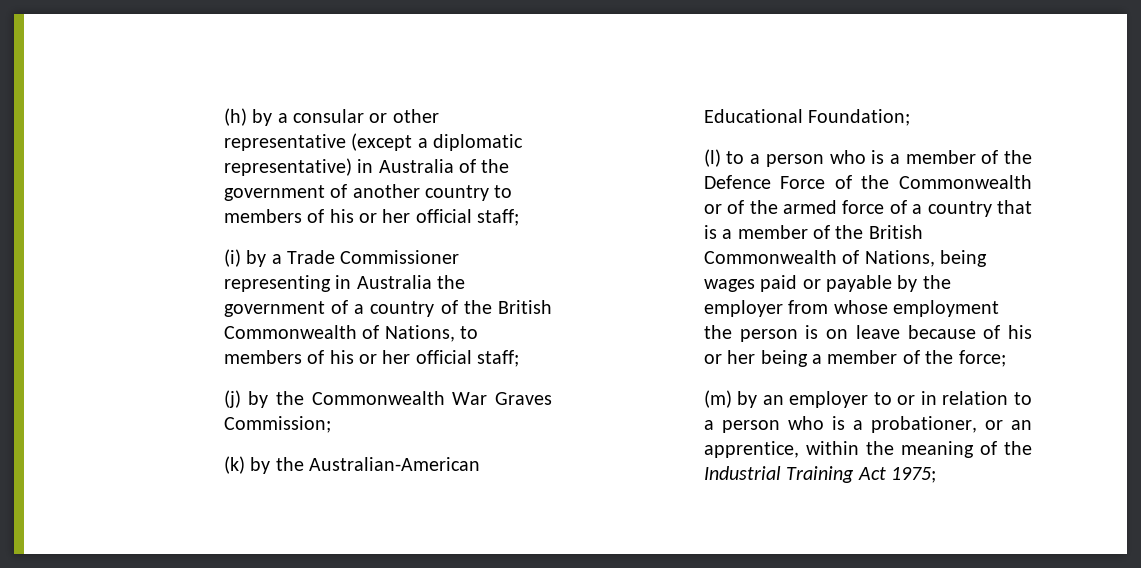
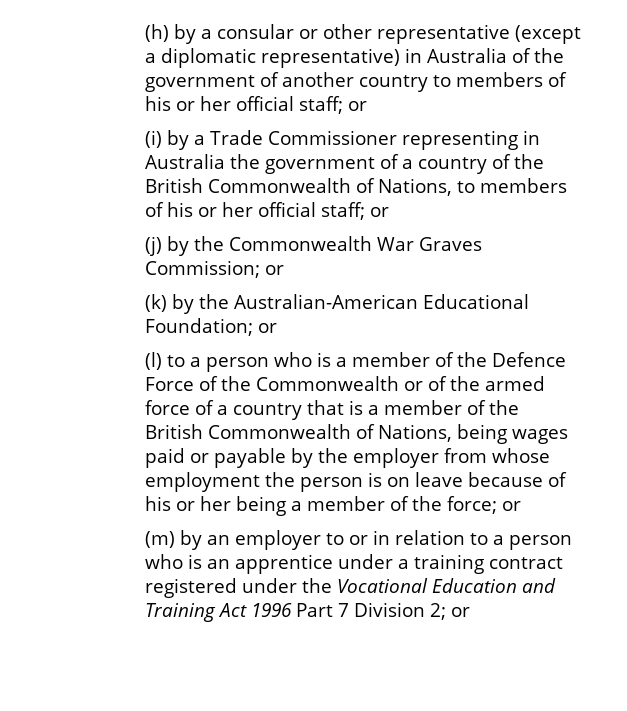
- (h) by a consular or other representative (except a diplomatic representative) in Australia of the government of another country to members of his or her official staff;
+ (h) by a consular or other representative (except a diplomatic representative) in Australia of the government of another country to members of his or her official staff; or
- (i) by a Trade Commissioner representing in Australia the government of a country of the British Commonwealth of Nations, to members of his or her official staff;
+ (i) by a Trade Commissioner representing in Australia the government of a country of the British Commonwealth of Nations, to members of his or her official staff; or
- (j) by the Commonwealth War Graves Commission;
+ (j) by the Commonwealth War Graves Commission; or
- (k) by the Australian-American Educational Foundation;
+ (k) by the Australian-American Educational Foundation; or
- (l) to a person who is a member of the Defence Force of the Commonwealth or of the armed force of a country that is a member of the British Commonwealth of Nations, being wages paid or payable by the employer from whose employment the person is on leave because of his or her being a member of the force;
+ (l) to a person who is a member of the Defence Force of the Commonwealth or of the armed force of a country that is a member of the British Commonwealth of Nations, being wages paid or payable by the employer from whose employment the person is on leave because of his or her being a member of the force; or
- (m) by an employer to or in relation to a person who is a probationer, or an apprentice, within the meaning of the Industrial Training Act 1975;
+ (m) by an employer to or in relation to a person who is an apprentice under a training contract registered under the Vocational Education and Training Act 1996 Part 7 Division 2; or

